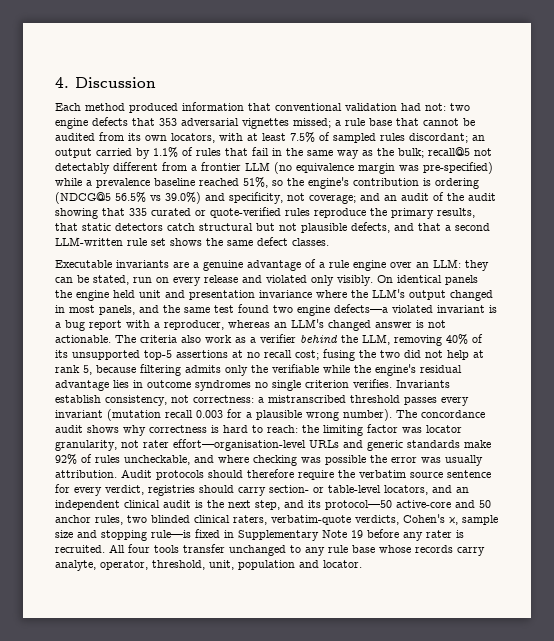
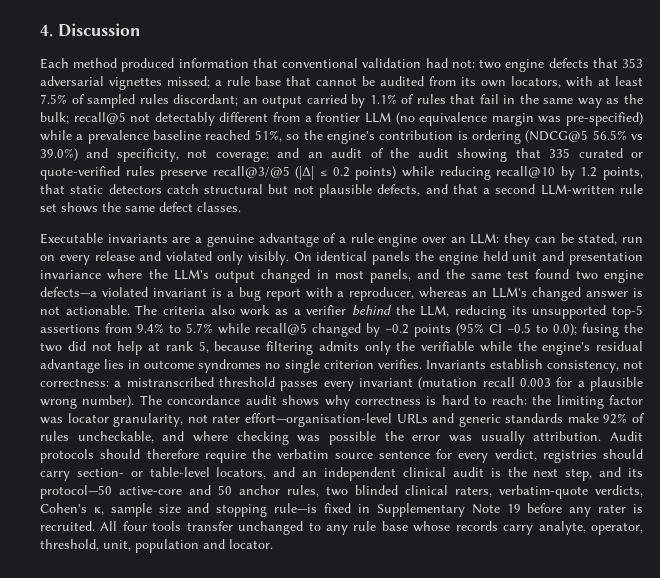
- and an audit of the audit showing that 335 curated or quote-verified rules reproduce the primary results, that static detectors catch structural but not plausible defects, and that a second LLM-written rule set shows the same defect classes.
+ and an audit of the audit showing that 335 curated or quote-verified rules preserve recall@3/@5 (|Δ| ≤ 0.2 points) while reducing recall@10 by 1.2 points, that static detectors catch structural but not plausible defects, and that a second LLM-written rule set shows the same defect classes.
- The criteria also work as a verifier behind the LLM, removing 40% of its unsupported top-5 assertions at no recall cost; fusing the two did not help at rank 5, because filtering admits only the verifiable while the engine's residual advantage lies in outcome syndromes no single criterion verifies.
+ The criteria also work as a verifier behind the LLM, reducing its unsupported top-5 assertions from 9.4% to 5.7% while recall@5 changed by −0.2 points (95% CI −0.5 to 0.0); fusing the two did not help at rank 5, because filtering admits only the verifiable while the engine's residual advantage lies in outcome syndromes no single criterion verifies.

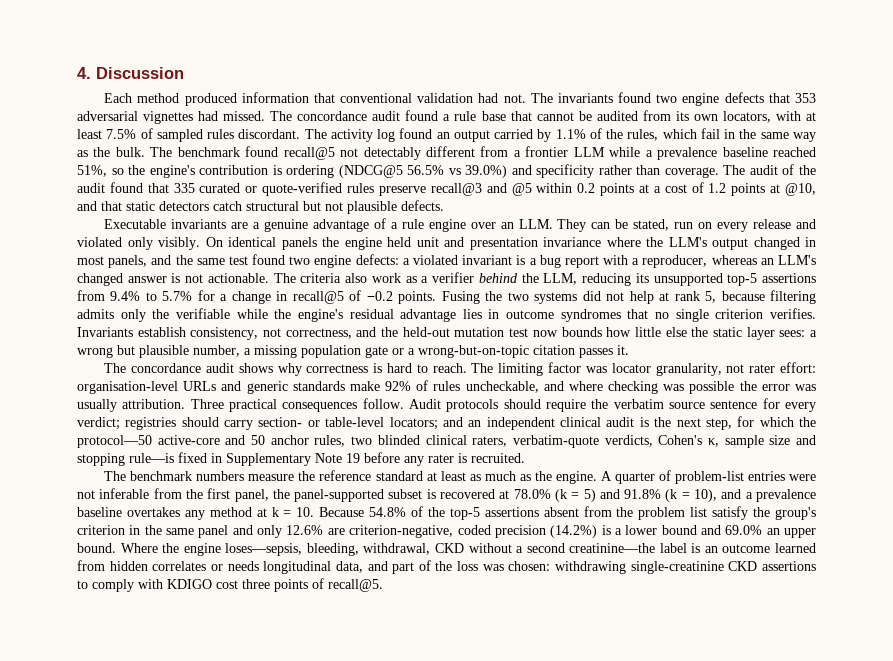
- Each method produced information that conventional validation had not: two engine defects that 353 adversarial vignettes missed; a rule base that cannot be audited from its own locators, with at least 7.5% of sampled rules discordant; an output carried by 1.1% of rules that fail in the same way as the bulk; recall@5 not detectably different from a frontier LLM (no equivalence margin was pre-specified) while a prevalence baseline reached 51%, so the engine's contribution is ordering (NDCG@5 56.5% vs 39.0%) and specificity, not coverage; and an audit of the audit showing that 335 curated or quote-verified rules preserve recall@3/@5 (|Δ| ≤ 0.2 points) while reducing recall@10 by 1.2 points, that static detectors catch structural but not plausible defects, and that a second LLM-written rule set shows the same defect classes.
+ Each method produced information that conventional validation had not. The invariants found two engine defects that 353 adversarial vignettes had missed. The concordance audit found a rule base that cannot be audited from its own locators, with at least 7.5% of sampled rules discordant. The activity log found an output carried by 1.1% of the rules, which fail in the same way as the bulk. The benchmark found recall@5 not detectably different from a frontier LLM while a prevalence baseline reached 51%, so the engine's contribution is ordering (NDCG@5 56.5% vs 39.0%) and specificity rather than coverage. The audit of the audit found that 335 curated or quote-verified rules preserve recall@3 and @5 within 0.2 points at a cost of 1.2 points at @10, and that static detectors catch structural but not plausible defects.
- Executable invariants are a genuine advantage of a rule engine over an LLM: they can be stated, run on every release and violated only visibly.
+ Executable invariants are a genuine advantage of a rule engine over an LLM. They can be stated, run on every release and violated only visibly.
- On identical panels the engine held unit and presentation invariance where the LLM's output changed in most panels, and the same test found two engine defects—a violated invariant is a bug report with a reproducer, whereas an LLM's changed answer is not actionable.
+ On identical panels the engine held unit and presentation invariance where the LLM's output changed in most panels, and the same test found two engine defects: a violated invariant is a bug report with a reproducer, whereas an LLM's changed answer is not actionable.
- The criteria also work as a verifier behind the LLM, reducing its unsupported top-5 assertions from 9.4% to 5.7% while recall@5 changed by −0.2 points (95% CI −0.5 to 0.0); fusing the two did not help at rank 5, because filtering admits only the verifiable while the engine's residual advantage lies in outcome syndromes no single criterion verifies.
+ The criteria also work as a verifier behind the LLM, reducing its unsupported top-5 assertions from 9.4% to 5.7% for a change in recall@5 of −0.2 points. Fusing the two systems did not help at rank 5, because filtering admits only the verifiable while the engine's residual advantage lies in outcome syndromes that no single criterion verifies.
- Invariants establish consistency, not correctness: a mistranscribed threshold passes every invariant (mutation recall 0.003 for a plausible wrong number). The concordance audit shows why correctness is hard to reach: the limiting factor was locator granularity, not rater effort—organisation-level URLs and generic standards make 92% of rules uncheckable, and where checking was possible the error was usually attribution.
+ Invariants establish consistency, not correctness, and the held-out mutation test now bounds how little else the static layer sees: a wrong but plausible number, a missing population gate or a wrong-but-on-topic citation passes it.
+ The concordance audit shows why correctness is hard to reach. The limiting factor was locator granularity, not rater effort: organisation-level URLs and generic standards make 92% of rules uncheckable, and where checking was possible the error was usually attribution.
+ Three practical consequences follow.
- Audit protocols should therefore require the verbatim source sentence for every verdict, registries should carry section- or table-level locators, and an independent clinical audit is the next step, and its protocol—50 active-core and 50 anchor rules, two blinded clinical raters, verbatim-quote verdicts, Cohen's κ, sample size and stopping rule—is fixed in Supplementary Note 19 before any rater is recruited. All four tools transfer unchanged to any rule base whose records carry analyte, operator, threshold, unit, population and locator.
+ Audit protocols should require the verbatim source sentence for every verdict; registries should carry section- or table-level locators; and an independent clinical audit is the next step, for which the protocol—50 active-core and 50 anchor rules, two blinded clinical raters, verbatim-quote verdicts, Cohen's κ, sample size and stopping rule—is fixed in Supplementary Note 19 before any rater is recruited.
+ The benchmark numbers measure the reference standard at least as much as the engine. A quarter of problem-list entries were not inferable from the first panel, the panel-supported subset is recovered at 78.0% (k = 5) and 91.8% (k = 10), and a prevalence baseline overtakes any method at k = 10. Because 54.8% of the top-5 assertions absent from the problem list satisfy the group's criterion in the same panel and only 12.6% are criterion-negative, coded precision (14.2%) is a lower bound and 69.0% an upper bound. Where the engine loses—sepsis, bleeding, withdrawal, CKD without a second creatinine—the label is an outcome learned from hidden correlates or needs longitudinal data, and part of the loss was chosen: withdrawing single-creatinine CKD assertions to comply with KDIGO cost three points of recall@5.

